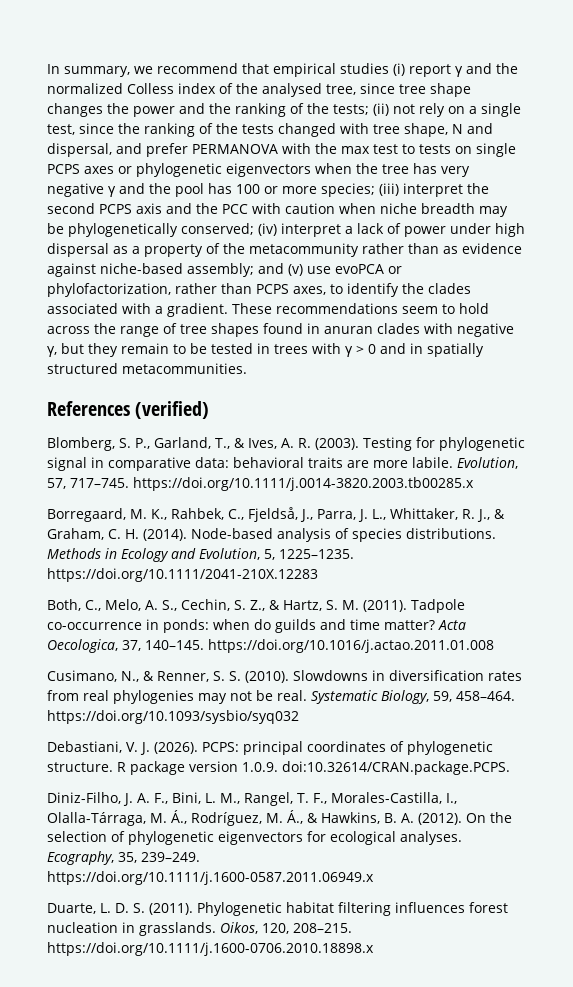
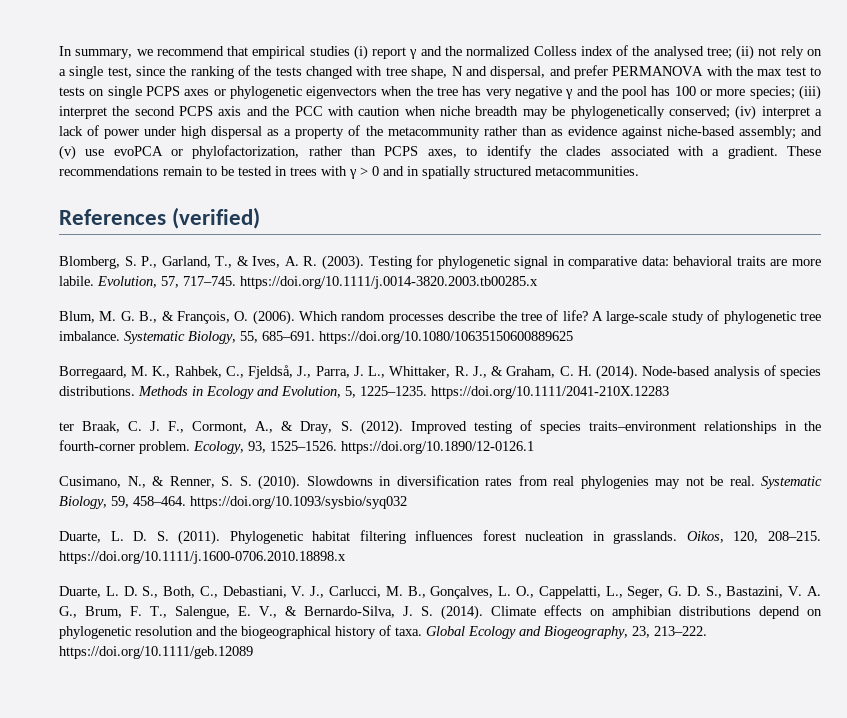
- In summary, we recommend that empirical studies (i) report γ and the normalized Colless index of the analysed tree, since tree shape changes the power and the ranking of the tests;
+ In summary, we recommend that empirical studies (i) report γ and the normalized Colless index of the analysed tree;
- These recommendations seem to hold across the range of tree shapes found in anuran clades with negative γ, but they remain to be tested in trees with γ > 0 and in spatially structured metacommunities.
+ These recommendations remain to be tested in trees with γ > 0 and in spatially structured metacommunities.
+ Blum, M. G. B., & François, O. (2006). Which random processes describe the tree of life? A large-scale study of phylogenetic tree imbalance. Systematic Biology, 55, 685–691. https://doi.org/10.1080/10635150600889625
- Both, C., Melo, A. S., Cechin, S. Z., & Hartz, S. M. (2011). Tadpole co-occurrence in ponds: when do guilds and time matter? Acta Oecologica, 37, 140–145. https://doi.org/10.1016/j.actao.2011.01.008
+ ter Braak, C. J. F., Cormont, A., & Dray, S. (2012). Improved testing of species traits–environment relationships in the fourth-corner problem. Ecology, 93, 1525–1526. https://doi.org/10.1890/12-0126.1
- Debastiani, V. J. (2026). PCPS: principal coordinates of phylogenetic structure. R package version 1.0.9. doi:10.32614/CRAN.package.PCPS.
- Diniz-Filho, J. A. F., Bini, L. M., Rangel, T. F., Morales-Castilla, I., Olalla-Tárraga, M. Á., Rodríguez, M. Á., & Hawkins, B. A. (2012). On the selection of phylogenetic eigenvectors for ecological analyses. Ecography, 35, 239–249. https://doi.org/10.1111/j.1600-0587.2011.06949.x
+ Duarte, L. D. S., Both, C., Debastiani, V. J., Carlucci, M. B., Gonçalves, L. O., Cappelatti, L., Seger, G. D. S., Bastazini, V. A. G., Brum, F. T., Salengue, E. V., & Bernardo-Silva, J. S. (2014). Climate effects on amphibian distributions depend on phylogenetic resolution and the biogeographical history of taxa. Global Ecology and Biogeography, 23, 213–222. https://doi.org/10.1111/geb.12089

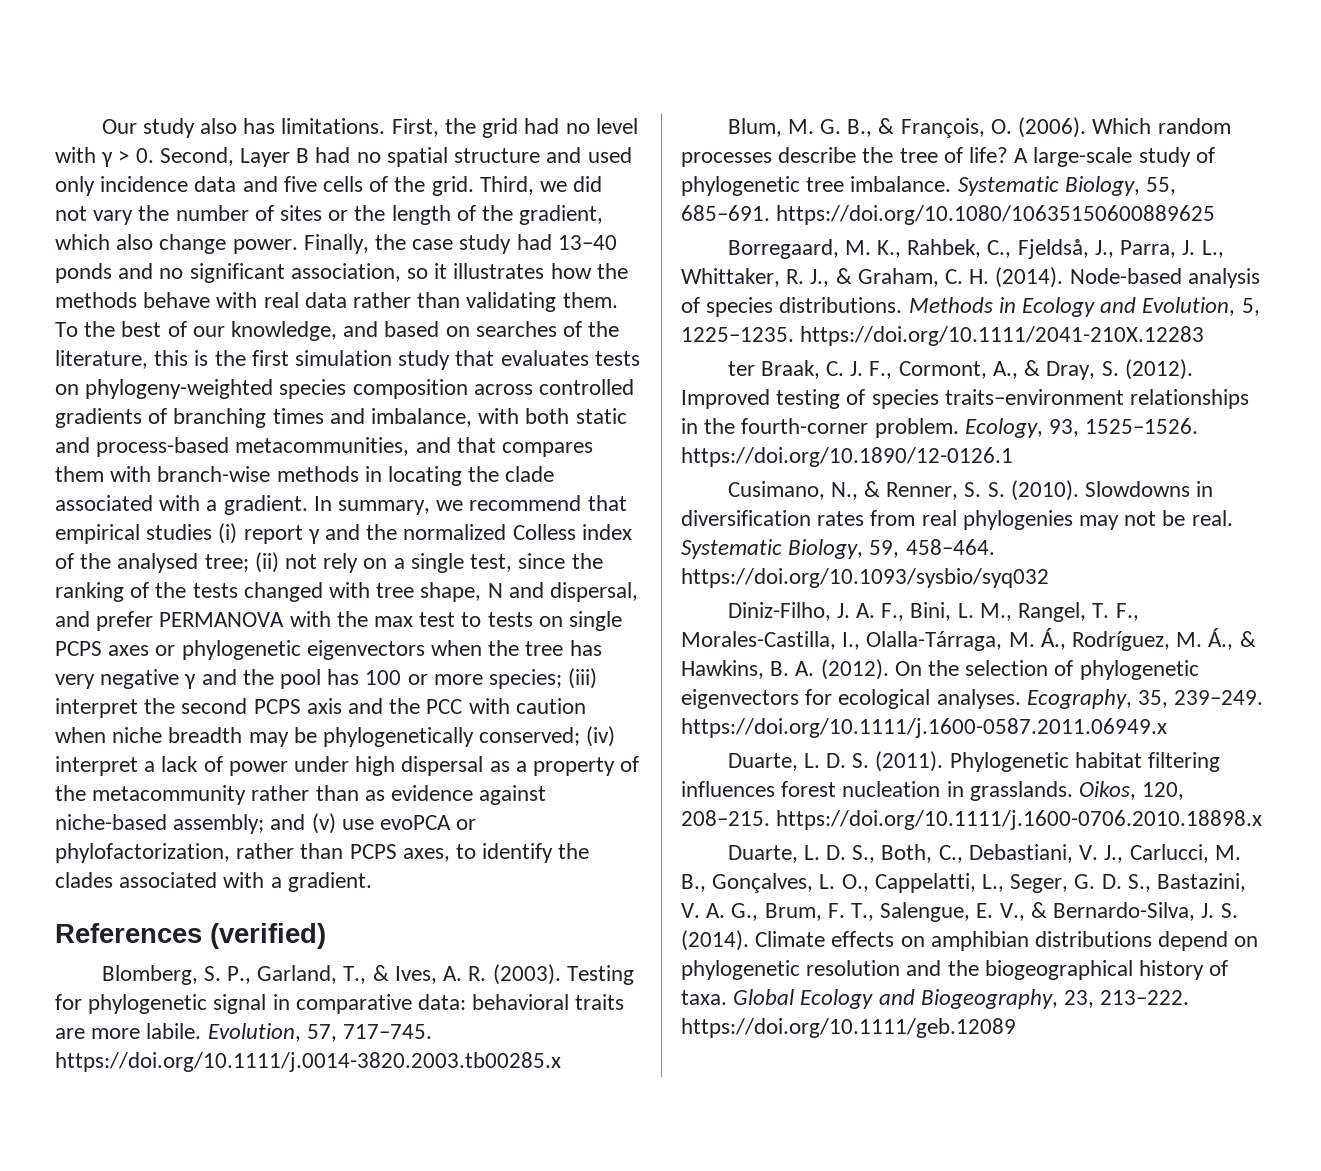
+ Our study also has limitations. First, the grid had no level with γ > 0. Second, Layer B had no spatial structure and used only incidence data and five cells of the grid. Third, we did not vary the number of sites or the length of the gradient, which also change power. Finally, the case study had 13–40 ponds and no significant association, so it illustrates how the methods behave with real data rather than validating them. To the best of our knowledge, and based on searches of the literature, this is the first simulation study that evaluates tests on phylogeny-weighted species composition across controlled gradients of branching times and imbalance, with both static and process-based metacommunities, and that compares them with branch-wise methods in locating the clade associated with a gradient.
- These recommendations remain to be tested in trees with γ > 0 and in spatially structured metacommunities.
+ Diniz-Filho, J. A. F., Bini, L. M., Rangel, T. F., Morales-Castilla, I., Olalla-Tárraga, M. Á., Rodríguez, M. Á., & Hawkins, B. A. (2012). On the selection of phylogenetic eigenvectors for ecological analyses. Ecography, 35, 239–249. https://doi.org/10.1111/j.1600-0587.2011.06949.x

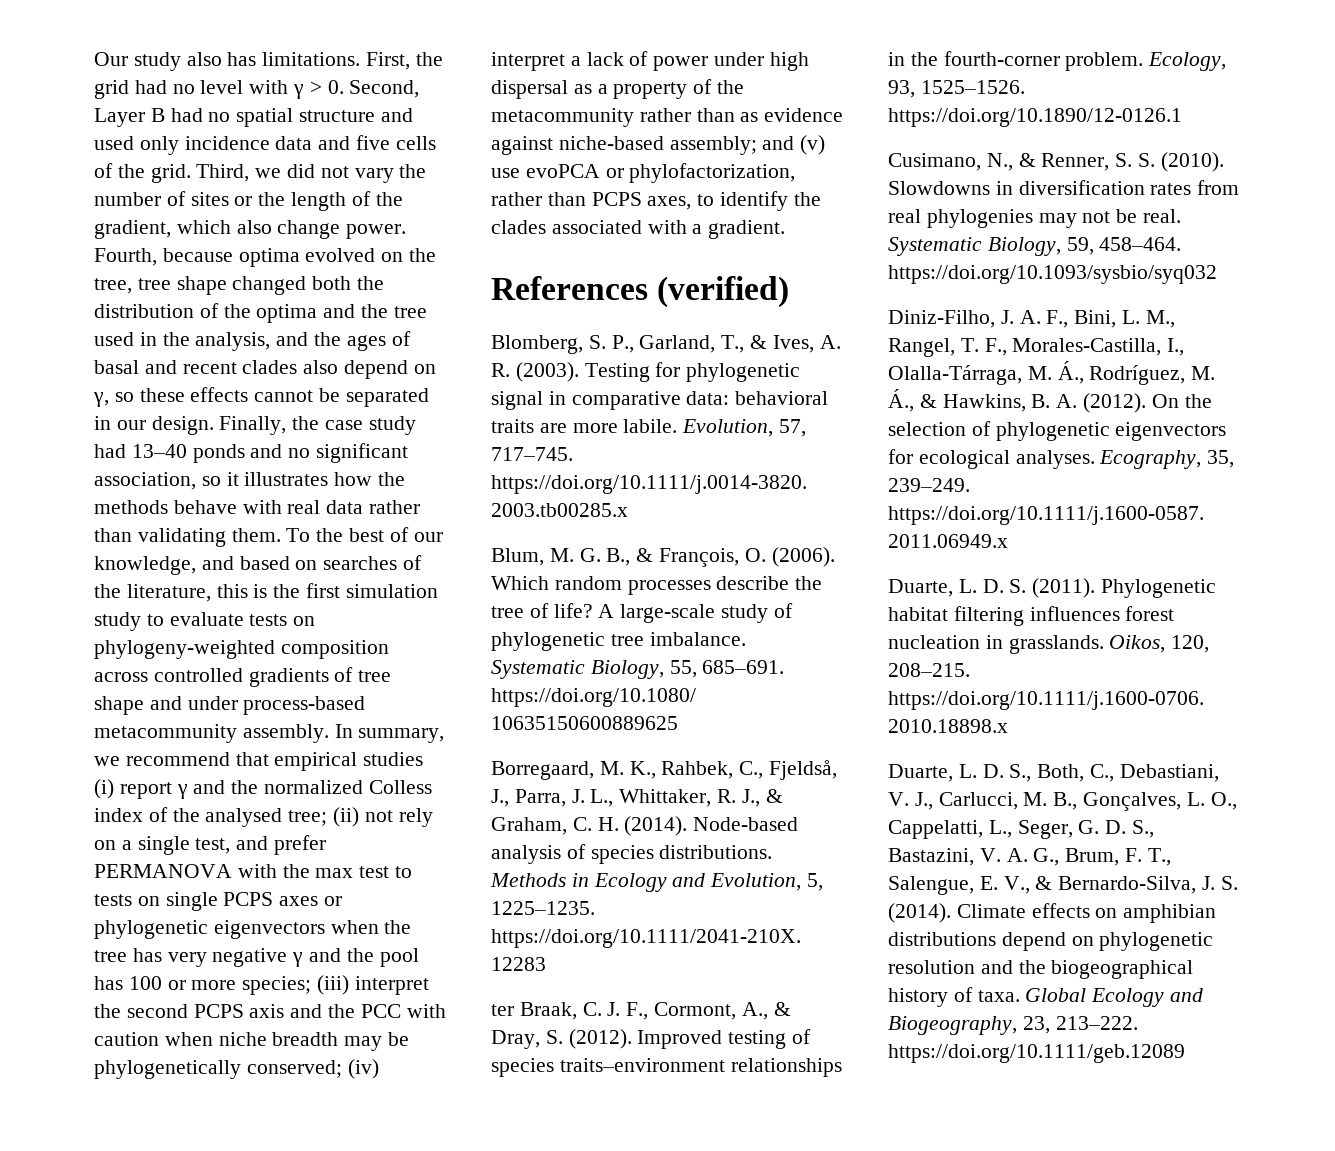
+ Fourth, because optima evolved on the tree, tree shape changed both the distribution of the optima and the tree used in the analysis, and the ages of basal and recent clades also depend on γ, so these effects cannot be separated in our design.
- To the best of our knowledge, and based on searches of the literature, this is the first simulation study that evaluates tests on phylogeny-weighted species composition across controlled gradients of branching times and imbalance, with both static and process-based metacommunities, and that compares them with branch-wise methods in locating the clade associated with a gradient.
+ To the best of our knowledge, and based on searches of the literature, this is the first simulation study to evaluate tests on phylogeny-weighted composition across controlled gradients of tree shape and under process-based metacommunity assembly.
- (ii) not rely on a single test, since the ranking of the tests changed with tree shape, N and dispersal, and prefer PERMANOVA with the max test to tests on single PCPS axes or phylogenetic eigenvectors when the tree has very negative γ and the pool has 100 or more species;
+ (ii) not rely on a single test, and prefer PERMANOVA with the max test to tests on single PCPS axes or phylogenetic eigenvectors when the tree has very negative γ and the pool has 100 or more species;

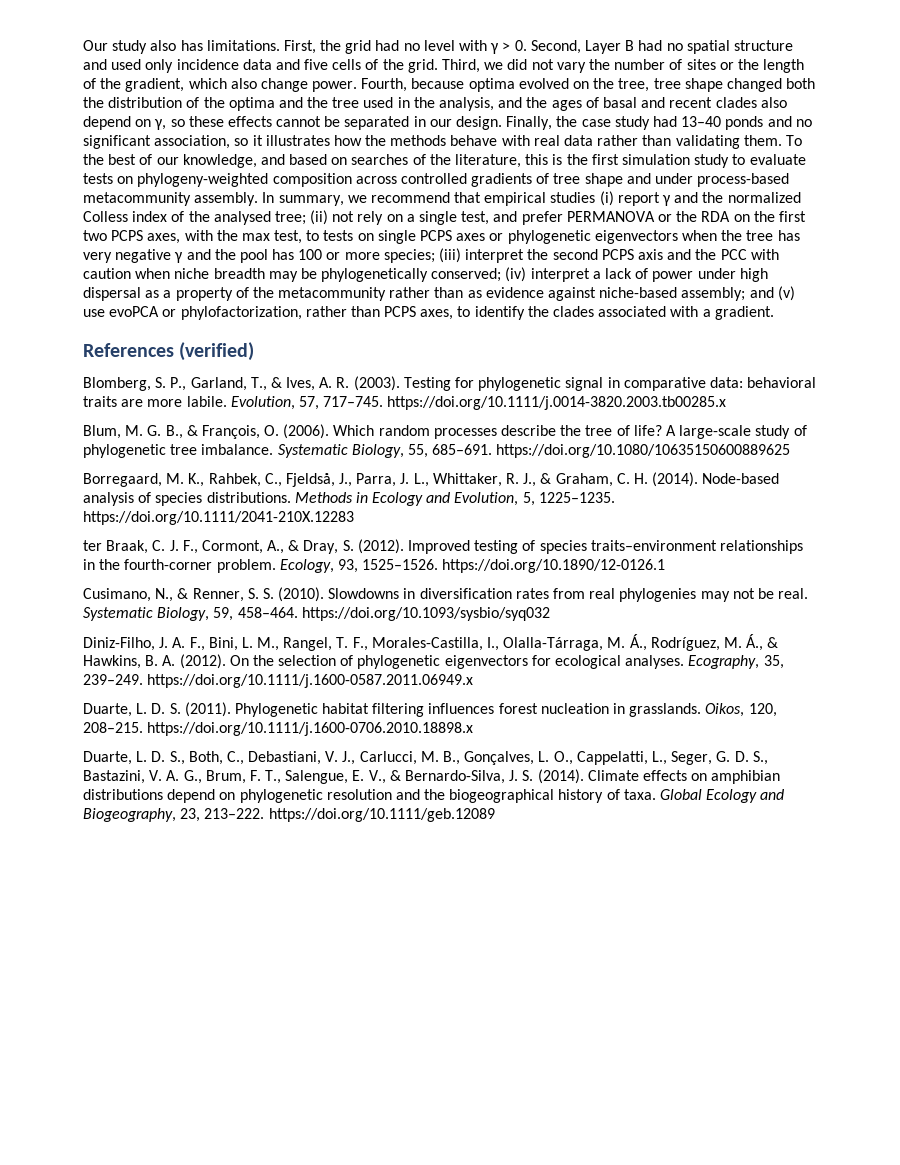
- (ii) not rely on a single test, and prefer PERMANOVA with the max test to tests on single PCPS axes or phylogenetic eigenvectors when the tree has very negative γ and the pool has 100 or more species;
+ (ii) not rely on a single test, and prefer PERMANOVA or the RDA on the first two PCPS axes, with the max test, to tests on single PCPS axes or phylogenetic eigenvectors when the tree has very negative γ and the pool has 100 or more species;

